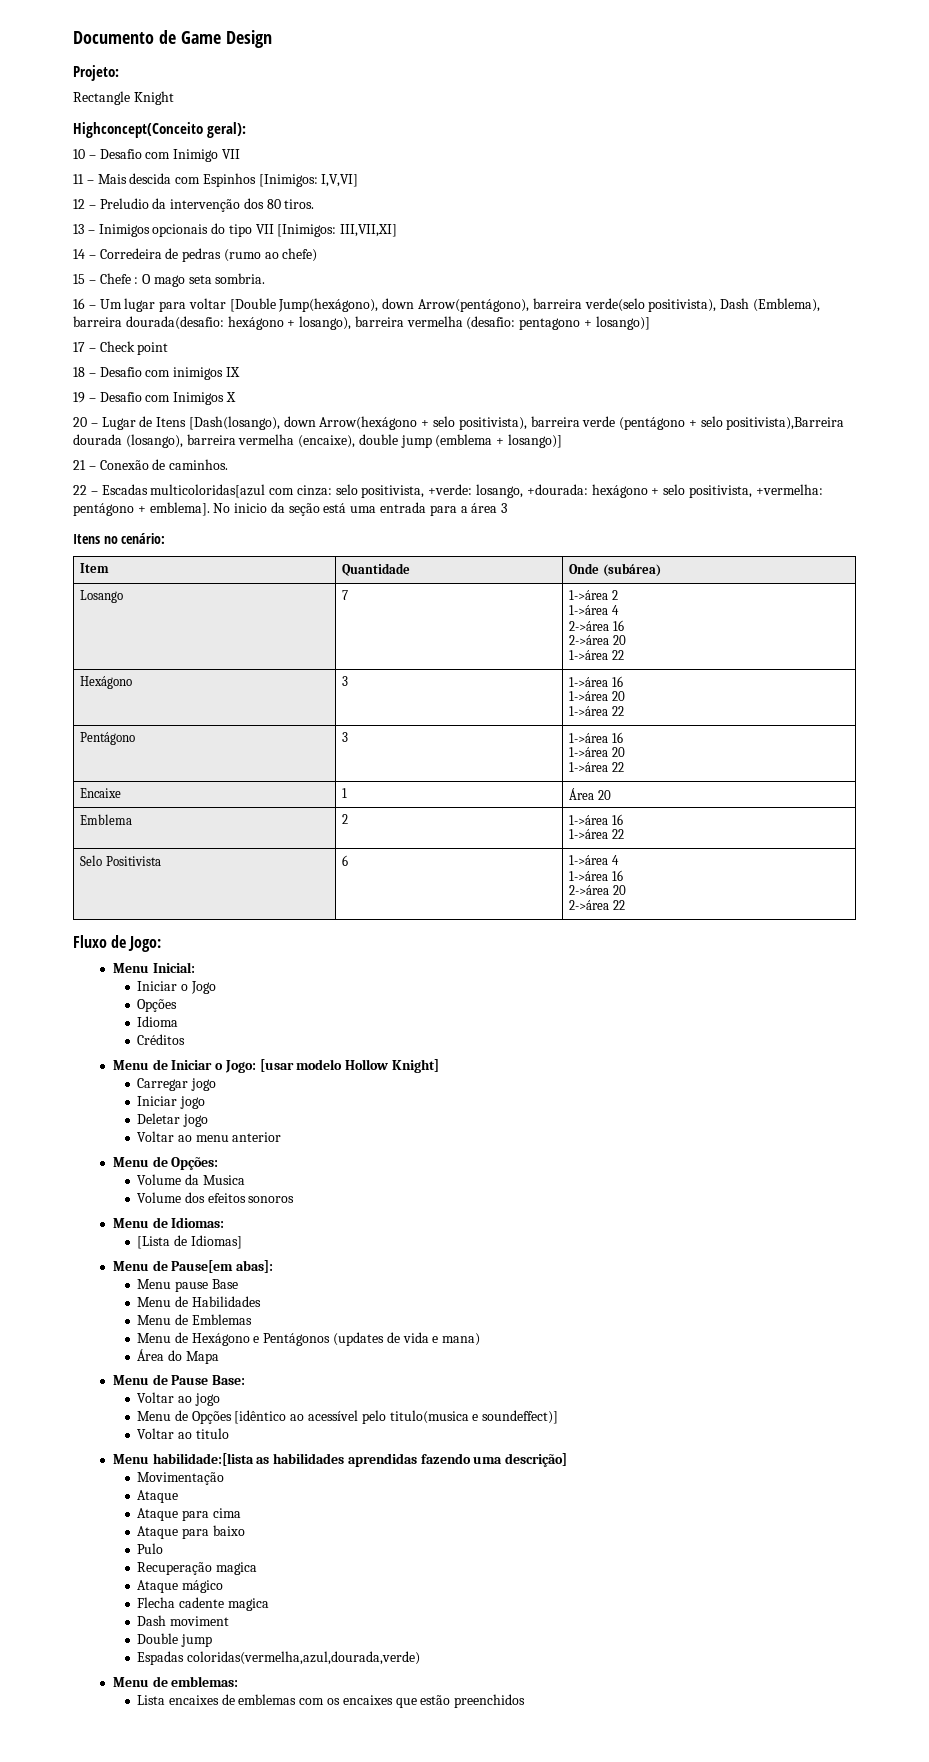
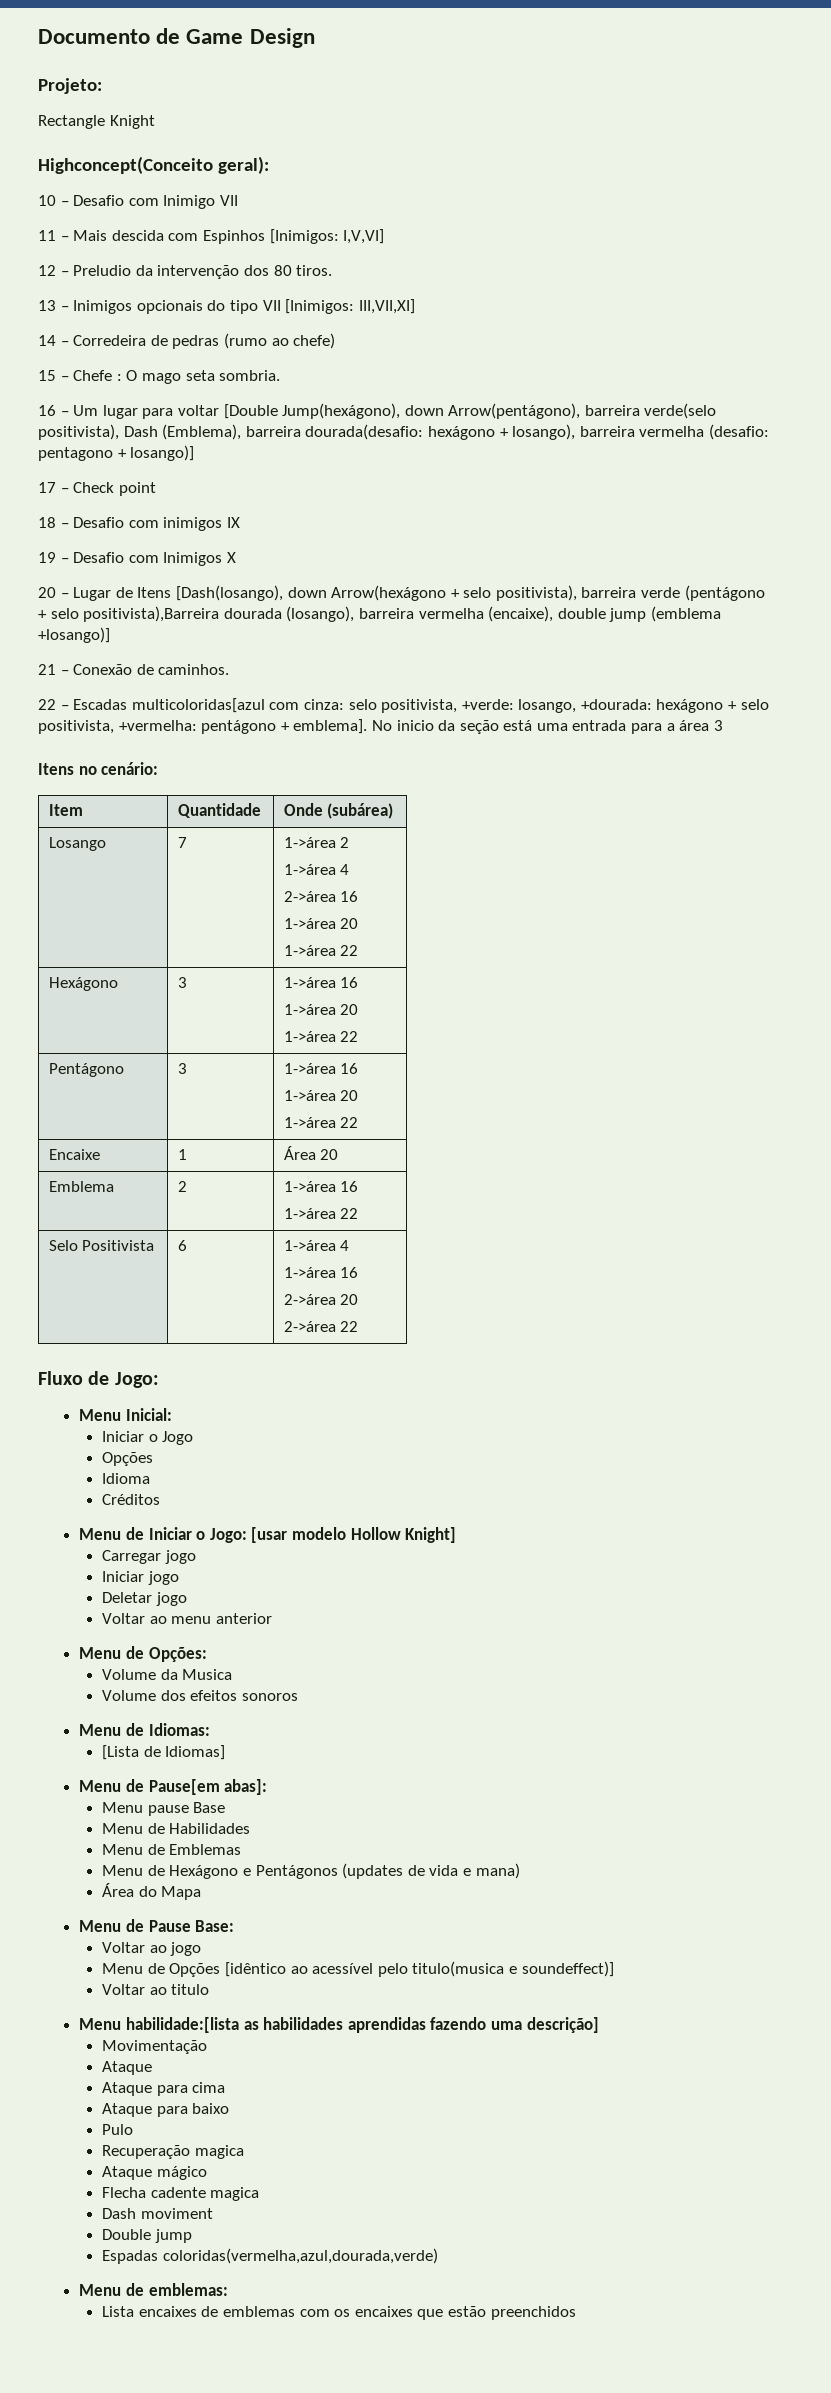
- 20 – Lugar de Itens [Dash(losango), down Arrow(hexágono + selo positivista), barreira verde (pentágono + selo positivista),Barreira dourada (losango), barreira vermelha (encaixe), double jump (emblema + losango)]
+ 20 – Lugar de Itens [Dash(losango), down Arrow(hexágono + selo positivista), barreira verde (pentágono + selo positivista),Barreira dourada (losango), barreira vermelha (encaixe), double jump (emblema +losango)]
  Losango | 7 | 1->área 2
  1->área 4
  2->área 16
- 2->área 20
+ 1->área 20

